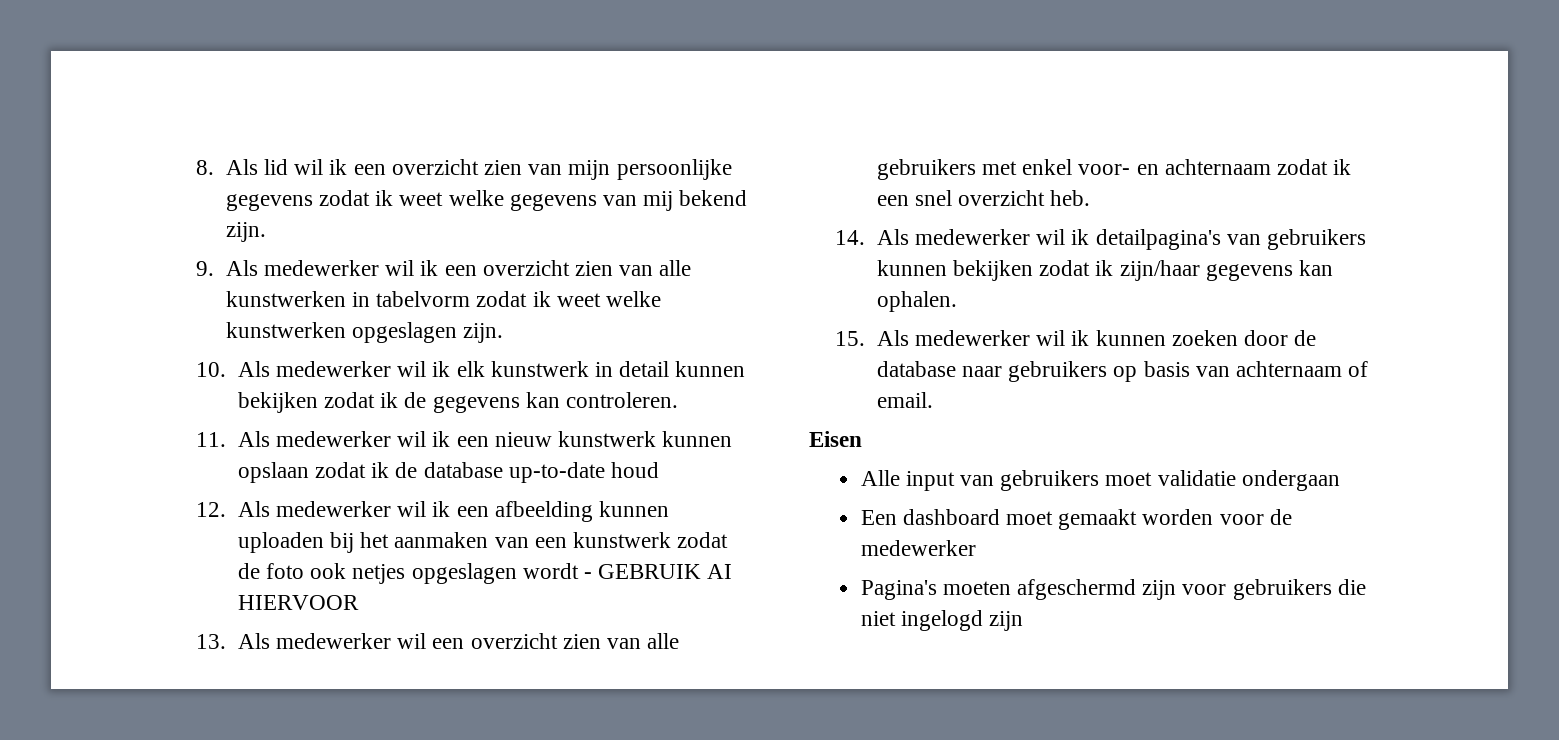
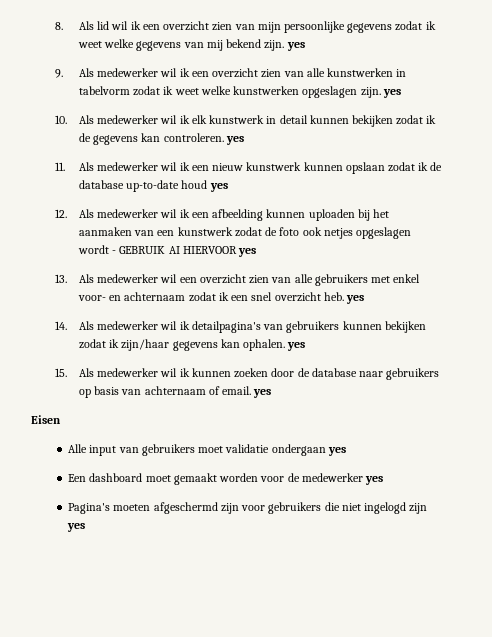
- 8. Als lid wil ik een overzicht zien van mijn persoonlijke gegevens zodat ik weet welke gegevens van mij bekend zijn.
+ 8. Als lid wil ik een overzicht zien van mijn persoonlijke gegevens zodat ik weet welke gegevens van mij bekend zijn. yes
- 9. Als medewerker wil ik een overzicht zien van alle kunstwerken in tabelvorm zodat ik weet welke kunstwerken opgeslagen zijn.
+ 9. Als medewerker wil ik een overzicht zien van alle kunstwerken in tabelvorm zodat ik weet welke kunstwerken opgeslagen zijn. yes
- 10. Als medewerker wil ik elk kunstwerk in detail kunnen bekijken zodat ik de gegevens kan controleren.
+ 10. Als medewerker wil ik elk kunstwerk in detail kunnen bekijken zodat ik de gegevens kan controleren. yes
- 11. Als medewerker wil ik een nieuw kunstwerk kunnen opslaan zodat ik de database up-to-date houd
+ 11. Als medewerker wil ik een nieuw kunstwerk kunnen opslaan zodat ik de database up-to-date houd yes
- 12. Als medewerker wil ik een afbeelding kunnen uploaden bij het aanmaken van een kunstwerk zodat de foto ook netjes opgeslagen wordt - GEBRUIK AI HIERVOOR
+ 12. Als medewerker wil ik een afbeelding kunnen uploaden bij het aanmaken van een kunstwerk zodat de foto ook netjes opgeslagen wordt - GEBRUIK AI HIERVOOR yes
- 13. Als medewerker wil een overzicht zien van alle gebruikers met enkel voor- en achternaam zodat ik een snel overzicht heb.
+ 13. Als medewerker wil een overzicht zien van alle gebruikers met enkel voor- en achternaam zodat ik een snel overzicht heb. yes
- 14. Als medewerker wil ik detailpagina's van gebruikers kunnen bekijken zodat ik zijn/haar gegevens kan ophalen.
+ 14. Als medewerker wil ik detailpagina's van gebruikers kunnen bekijken zodat ik zijn/haar gegevens kan ophalen. yes
- 15. Als medewerker wil ik kunnen zoeken door de database naar gebruikers op basis van achternaam of email.
+ 15. Als medewerker wil ik kunnen zoeken door de database naar gebruikers op basis van achternaam of email. yes
- Alle input van gebruikers moet validatie ondergaan
+ Alle input van gebruikers moet validatie ondergaan yes
- Een dashboard moet gemaakt worden voor de medewerker
+ Een dashboard moet gemaakt worden voor de medewerker yes
- Pagina's moeten afgeschermd zijn voor gebruikers die niet ingelogd zijn
+ Pagina's moeten afgeschermd zijn voor gebruikers die niet ingelogd zijn yes

